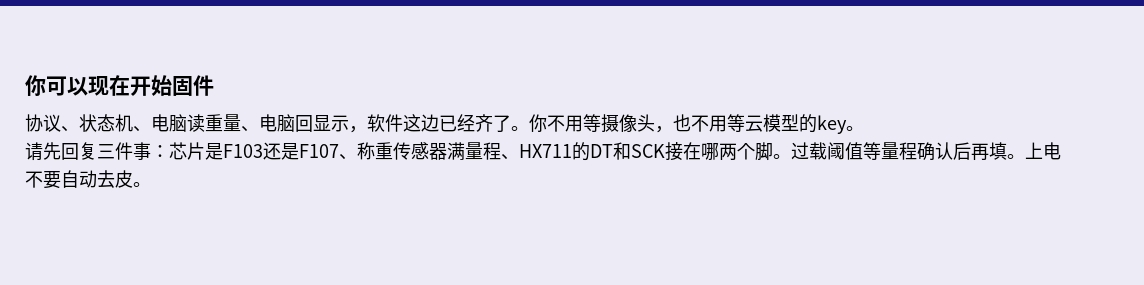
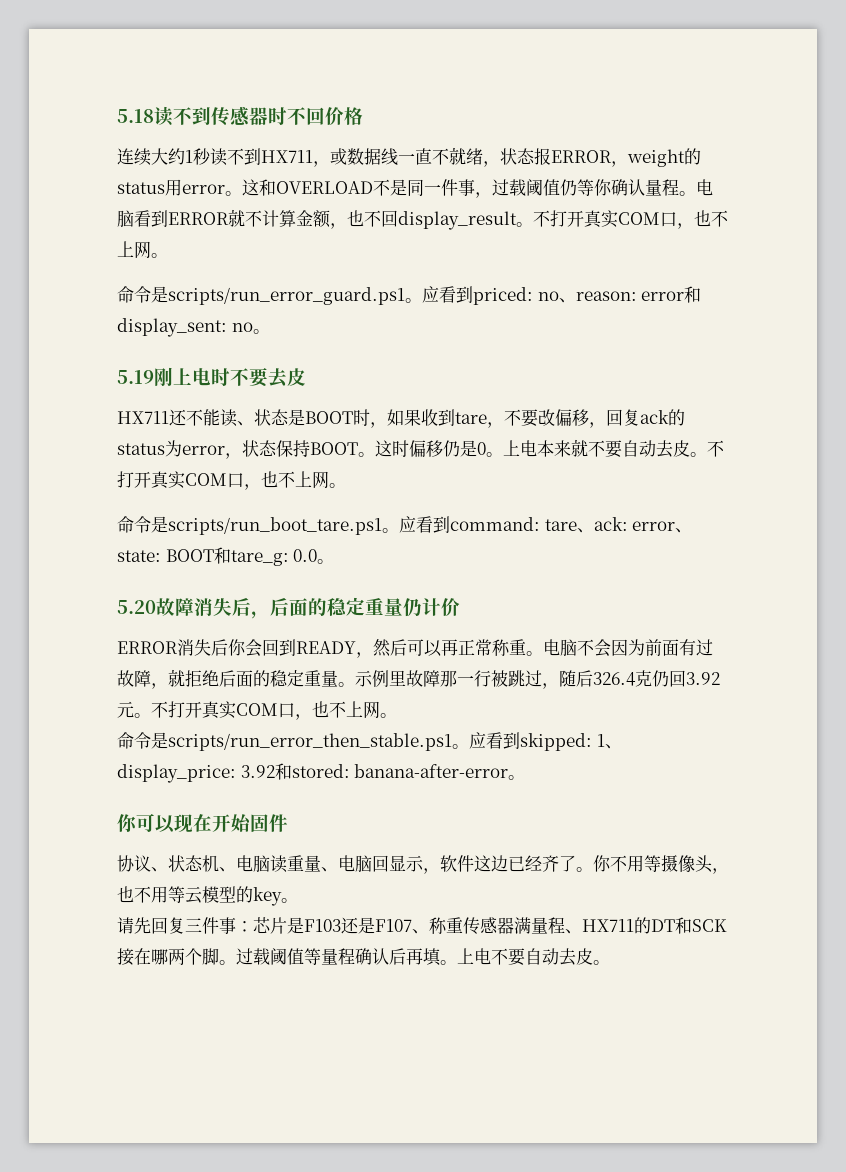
+ 5.18读不到传感器时不回价格
+ 连续大约1秒读不到HX711，或数据线一直不就绪，状态报ERROR，weight的status用error。这和OVERLOAD不是同一件事，过载阈值仍等你确认量程。电脑看到ERROR就不计算金额，也不回display_result。不打开真实COM口，也不上网。
+ 命令是scripts/run_error_guard.ps1。应看到priced: no、reason: error和display_sent: no。
+ 5.19刚上电时不要去皮
+ HX711还不能读、状态是BOOT时，如果收到tare，不要改偏移，回复ack的status为error，状态保持BOOT。这时偏移仍是0。上电本来就不要自动去皮。不打开真实COM口，也不上网。
+ 命令是scripts/run_boot_tare.ps1。应看到command: tare、ack: error、state: BOOT和tare_g: 0.0。
+ 5.20故障消失后，后面的稳定重量仍计价
+ ERROR消失后你会回到READY，然后可以再正常称重。电脑不会因为前面有过故障，就拒绝后面的稳定重量。示例里故障那一行被跳过，随后326.4克仍回3.92元。不打开真实COM口，也不上网。
+ 命令是scripts/run_error_then_stable.ps1。应看到skipped: 1、display_price: 3.92和stored: banana-after-error。

